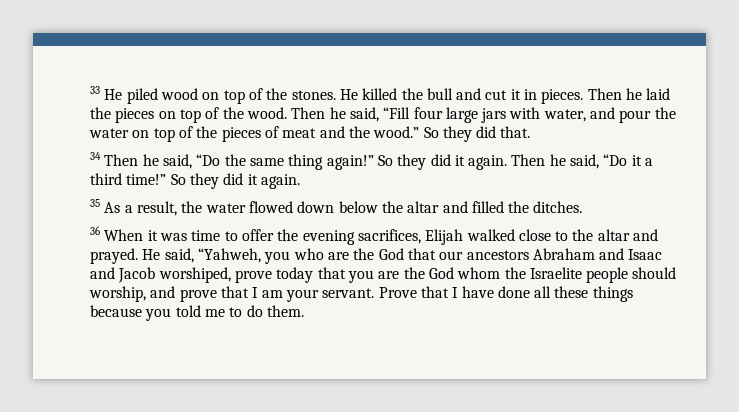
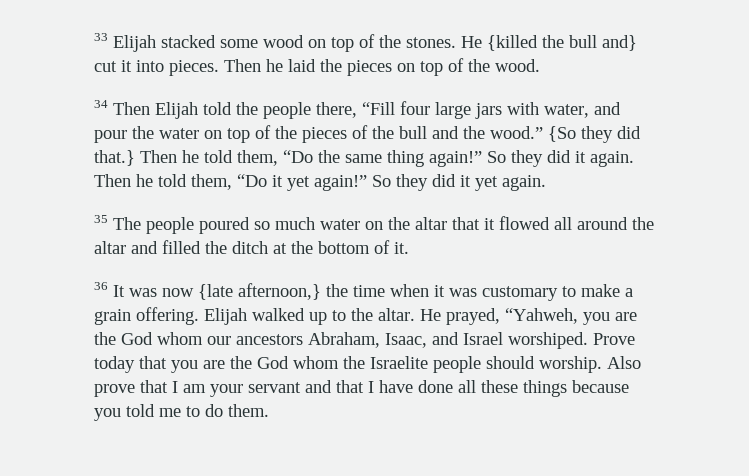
- 33 He piled wood on top of the stones.
+ 33 Elijah stacked some wood on top of the stones.
- He killed the bull and cut it in pieces.
+ He {killed the bull and} cut it into pieces.
- Then he laid the pieces on top of the wood. Then he said, “Fill four large jars with water, and pour the water on top of the pieces of meat and the wood.”
+ Then he laid the pieces on top of the wood.
+ 34 Then Elijah told the people there, “Fill four large jars with water, and pour the water on top of the pieces of the bull and the wood.”
- So they did that.
- 34 Then he said, “Do the same thing again!”
+ {So they did that.} Then he told them, “Do the same thing again!”
- Then he said, “Do it a third time!” So they did it again.
+ Then he told them, “Do it yet again!” So they did it yet again.
- 35 As a result, the water flowed down below the altar and filled the ditches.
- 36 When it was time to offer the evening sacrifices, Elijah walked close to the altar and prayed. He said, “Yahweh, you who are the God that our ancestors Abraham and Isaac and Jacob worshiped, prove today that you are the God whom the Israelite people should worship, and prove that I am your servant. Prove that I have done all these things because you told me to do them.
+ 35 The people poured so much water on the altar that it flowed all around the altar and filled the ditch at the bottom of it.
+ 36 It was now {late afternoon,} the time when it was customary to make a grain offering. Elijah walked up to the altar. He prayed, “Yahweh, you are the God whom our ancestors Abraham, Isaac, and Israel worshiped. Prove today that you are the God whom the Israelite people should worship. Also prove that I am your servant and that I have done all these things because you told me to do them.

